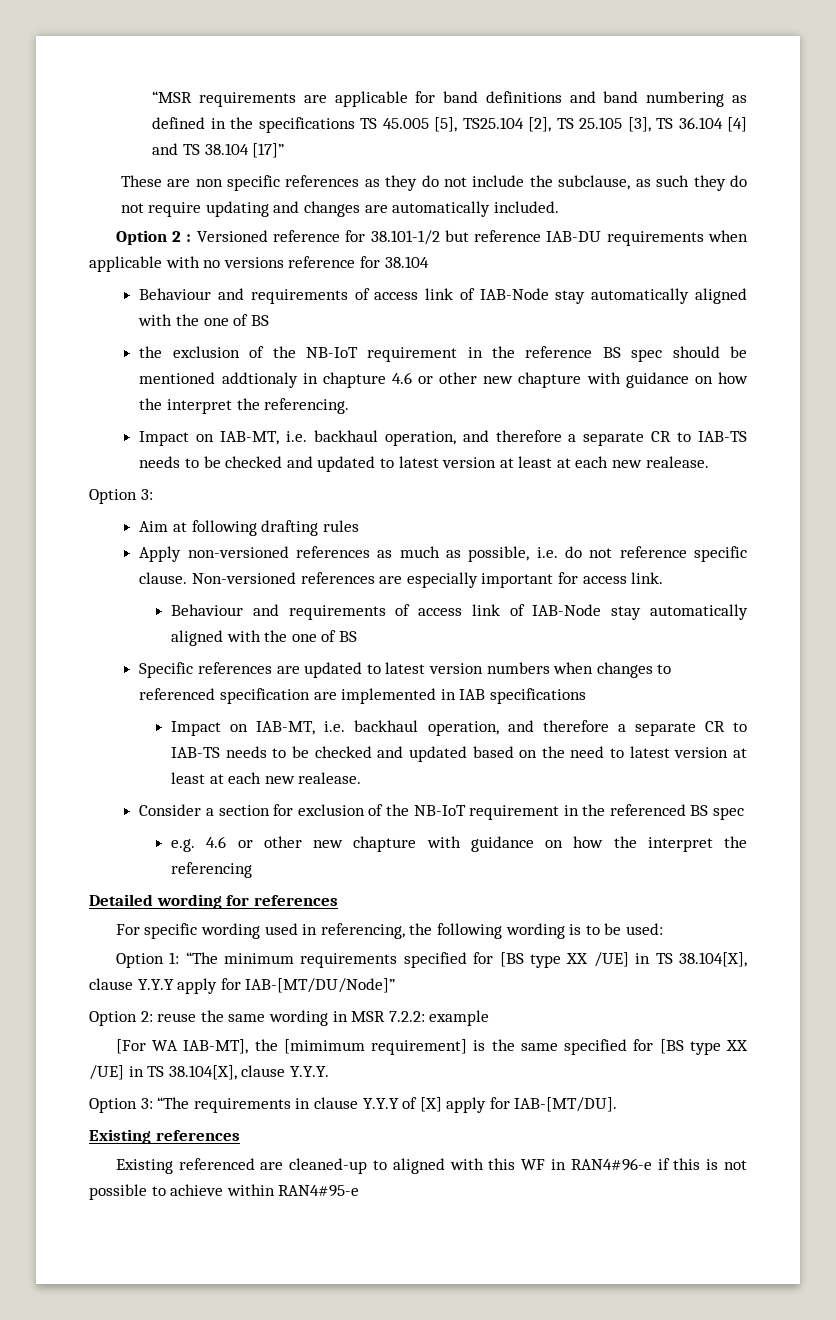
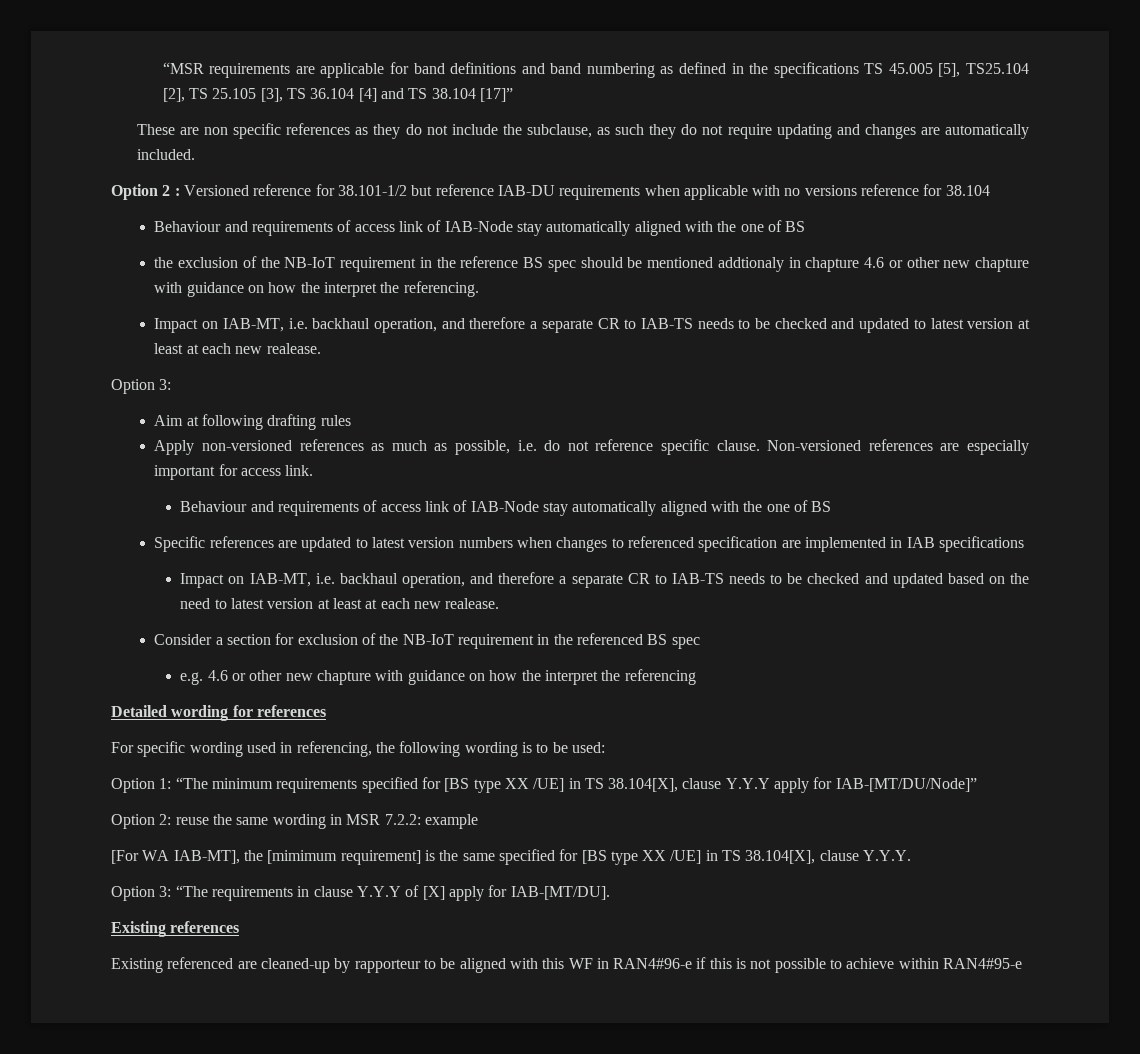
- Existing referenced are cleaned-up to aligned with this WF in RAN4#96-e if this is not possible to achieve within RAN4#95-e
+ Existing referenced are cleaned-up by rapporteur to be aligned with this WF in RAN4#96-e if this is not possible to achieve within RAN4#95-e

